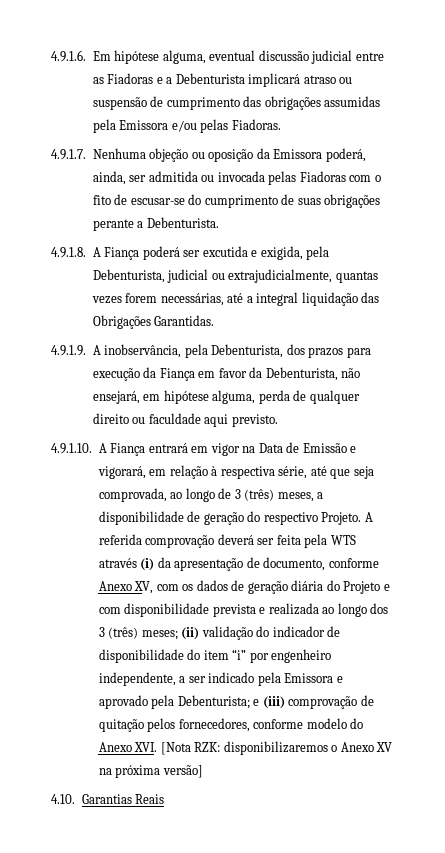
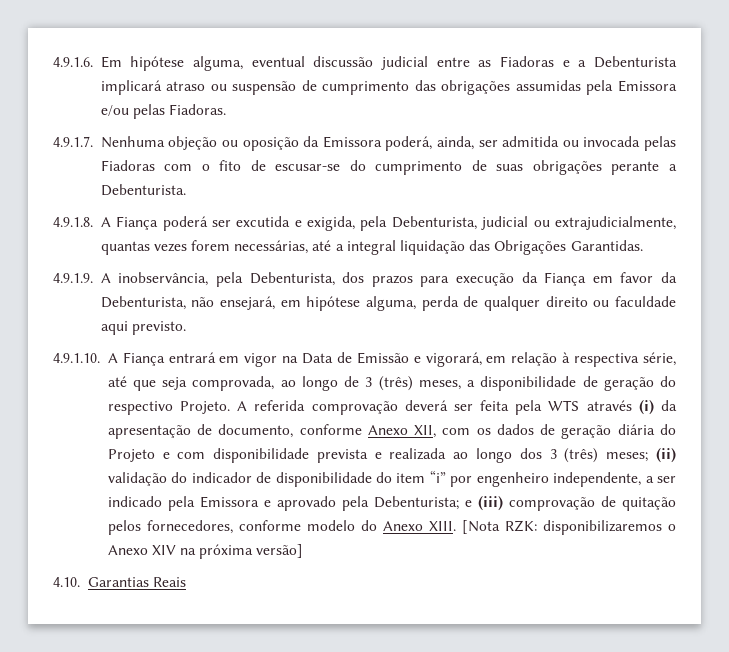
- A referida comprovação deverá ser feita pela WTS através (i) da apresentação de documento, conforme Anexo XV, com os dados de geração diária do Projeto e com disponibilidade prevista e realizada ao longo dos 3 (três) meses;
+ A referida comprovação deverá ser feita pela WTS através (i) da apresentação de documento, conforme Anexo XII, com os dados de geração diária do Projeto e com disponibilidade prevista e realizada ao longo dos 3 (três) meses;
- e (iii) comprovação de quitação pelos fornecedores, conforme modelo do Anexo XVI. [Nota RZK:
+ e (iii) comprovação de quitação pelos fornecedores, conforme modelo do Anexo XIII. [Nota RZK:
- disponibilizaremos o Anexo XV na próxima versão]
+ disponibilizaremos o Anexo XIV na próxima versão]

